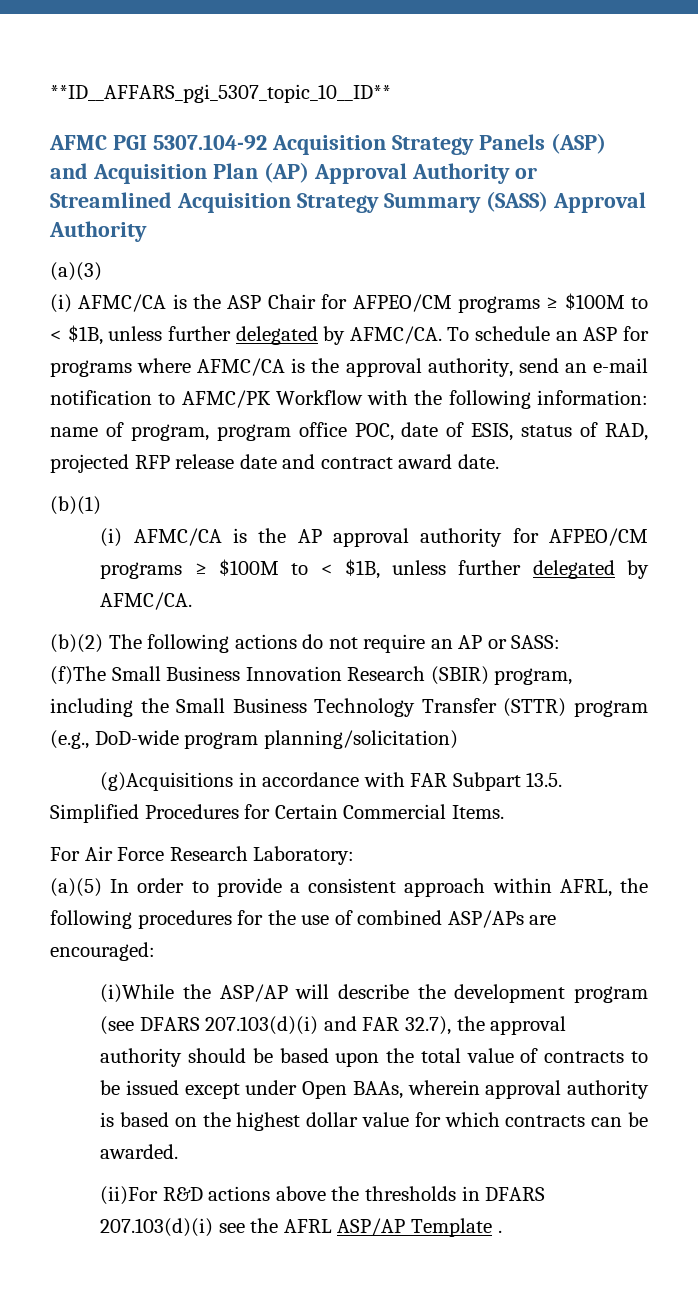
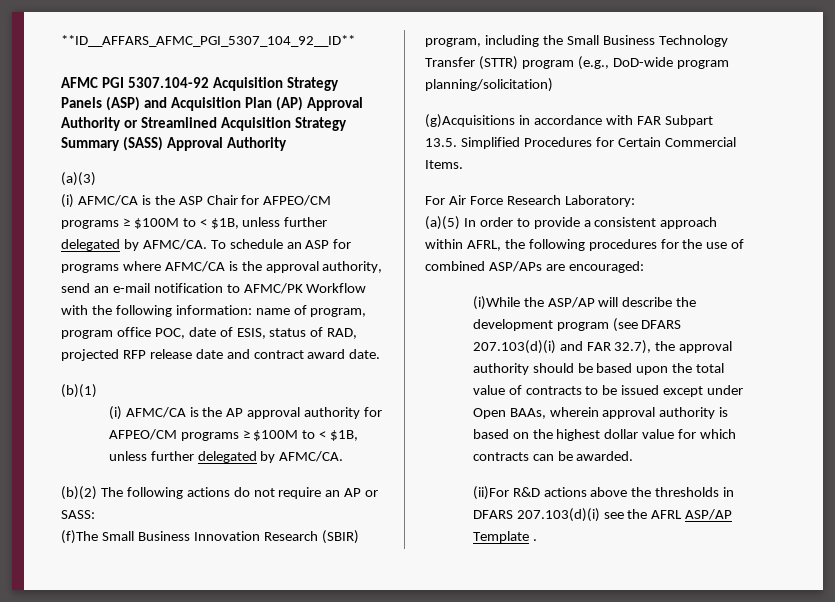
- **ID__AFFARS_pgi_5307_topic_10__ID**
+ **ID__AFFARS_AFMC_PGI_5307_104_92__ID**

